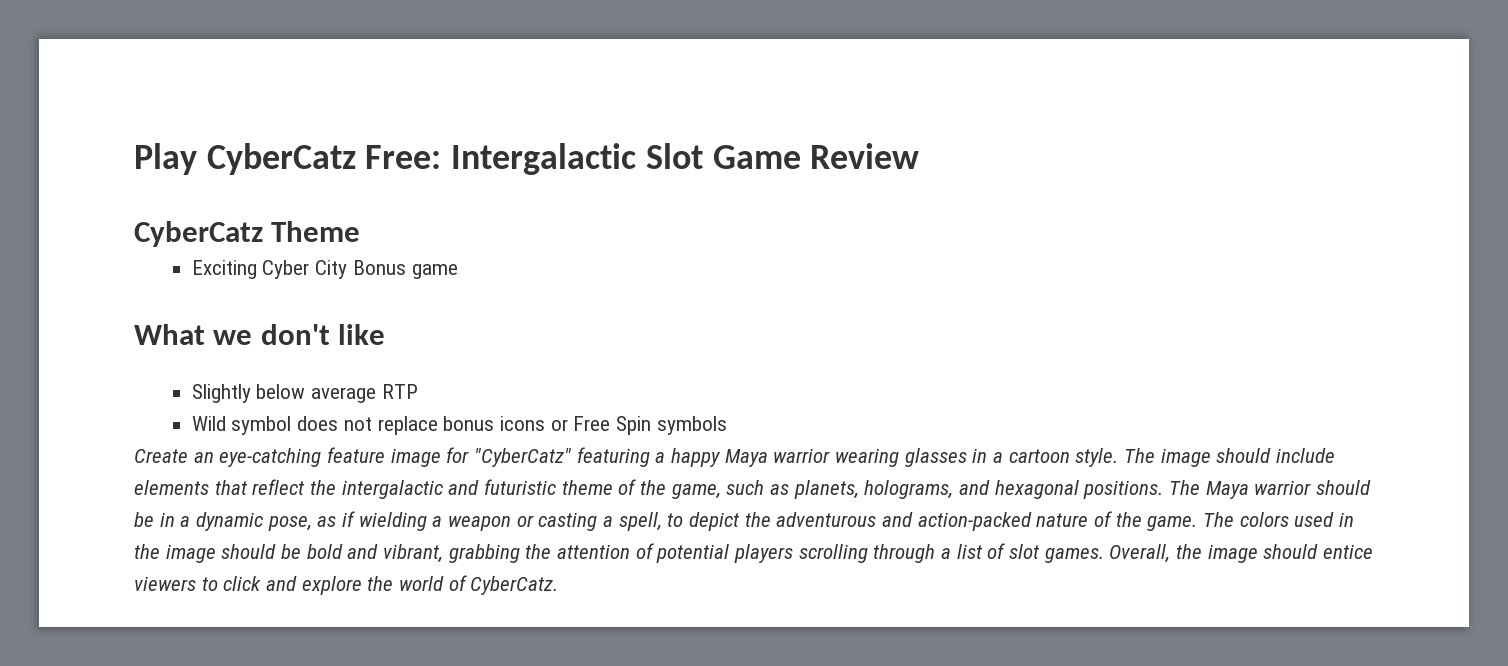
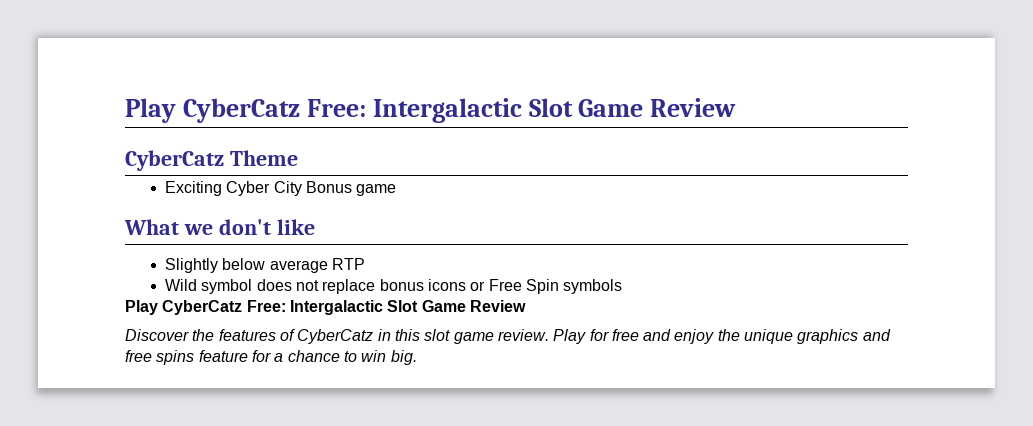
  Wild symbol does not replace bonus icons or Free Spin symbols
- Create an eye-catching feature image for "CyberCatz" featuring a happy Maya warrior wearing glasses in a cartoon style. The image should include elements that reflect the intergalactic and futuristic theme of the game, such as planets, holograms, and hexagonal positions. The Maya warrior should be in a dynamic pose, as if wielding a weapon or casting a spell, to depict the adventurous and action-packed nature of the game. The colors used in the image should be bold and vibrant, grabbing the attention of potential players scrolling through a list of slot games. Overall, the image should entice viewers to click and explore the world of CyberCatz.
+ Play CyberCatz Free: Intergalactic Slot Game Review
+ Discover the features of CyberCatz in this slot game review. Play for free and enjoy the unique graphics and free spins feature for a chance to win big.

